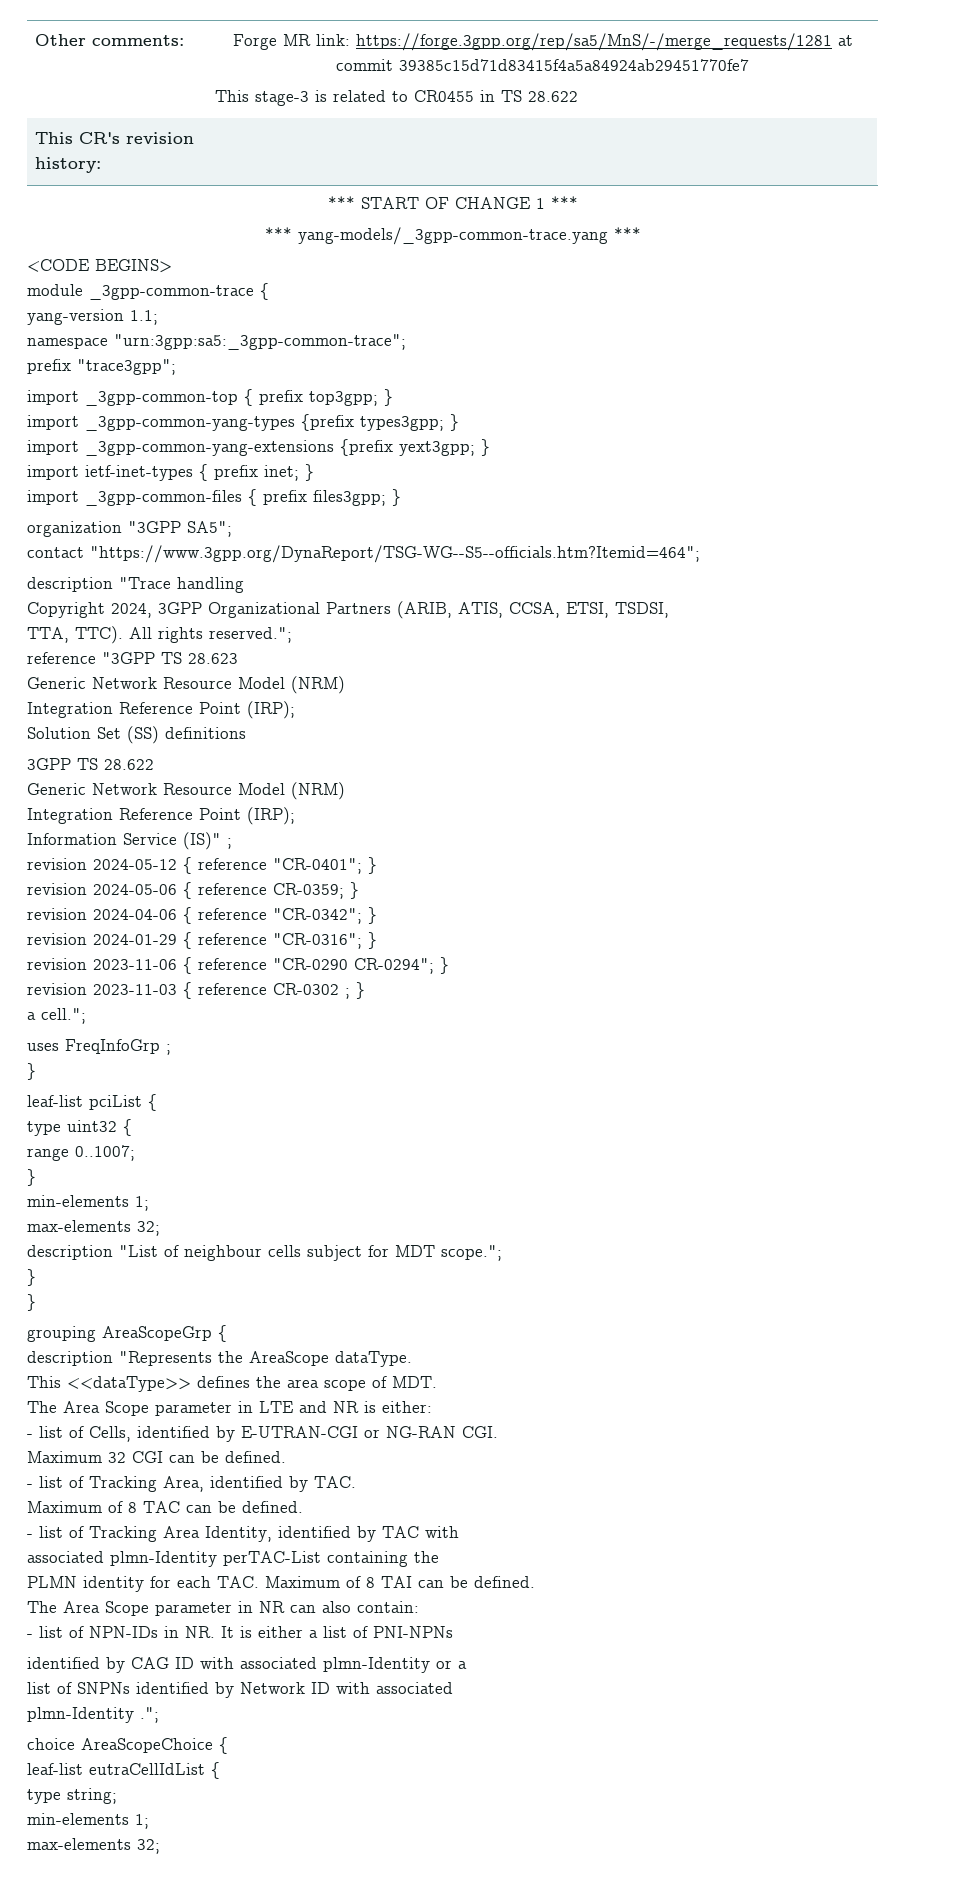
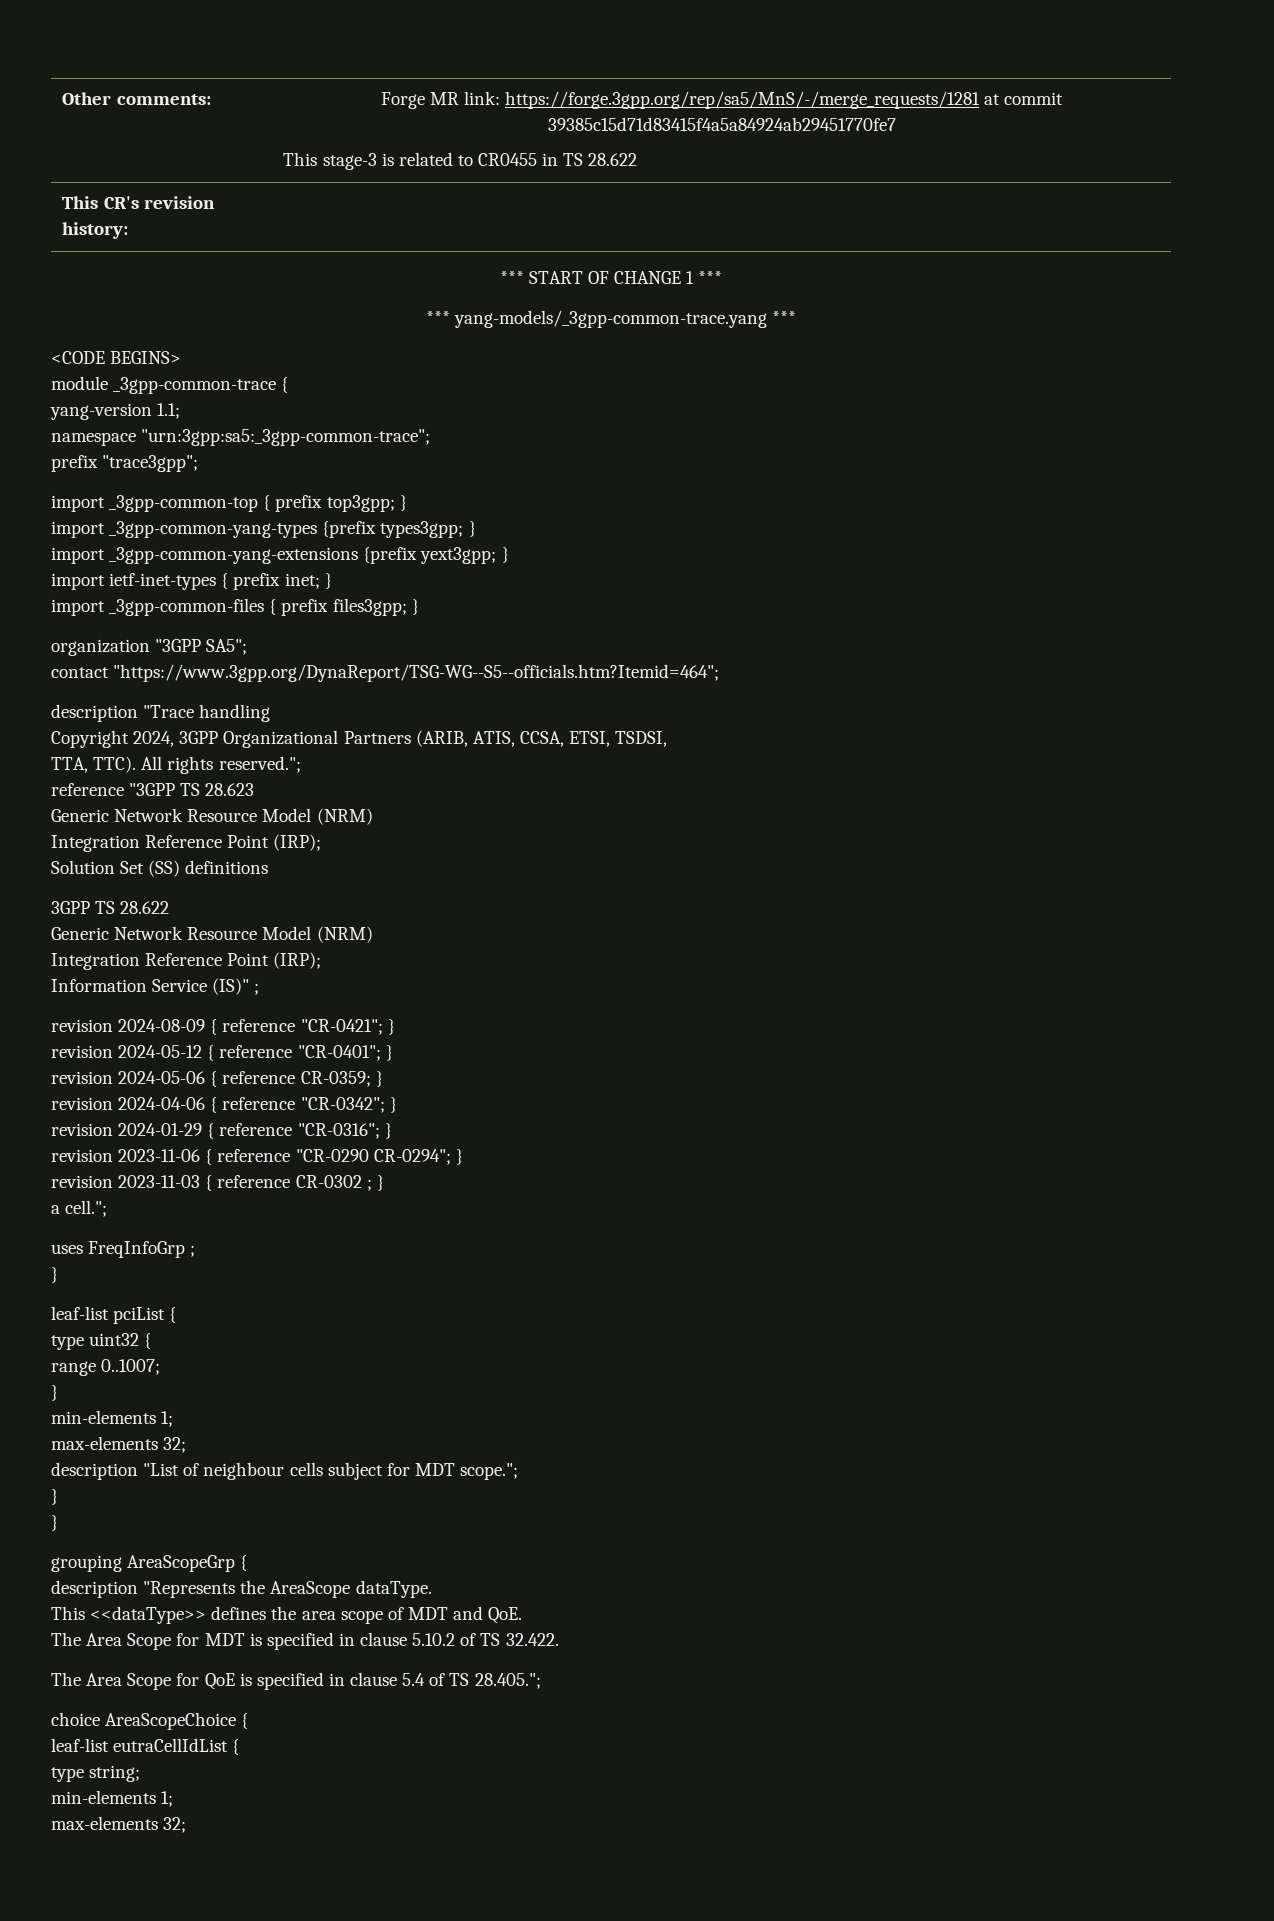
+ revision 2024-08-09 { reference "CR-0421"; }
- This <<dataType>> defines the area scope of MDT.
- The Area Scope parameter in LTE and NR is either:
- - list of Cells, identified by E-UTRAN-CGI or NG-RAN CGI.
- Maximum 32 CGI can be defined.
- - list of Tracking Area, identified by TAC.
- Maximum of 8 TAC can be defined.
- - list of Tracking Area Identity, identified by TAC with
- associated plmn-Identity perTAC-List containing the
- PLMN identity for each TAC. Maximum of 8 TAI can be defined.
- The Area Scope parameter in NR can also contain:
- - list of NPN-IDs in NR. It is either a list of PNI-NPNs
- identified by CAG ID with associated plmn-Identity or a
- list of SNPNs identified by Network ID with associated
- plmn-Identity .";
+ This <<dataType>> defines the area scope of MDT and QoE.
+ The Area Scope for MDT is specified in clause 5.10.2 of TS 32.422.
+ The Area Scope for QoE is specified in clause 5.4 of TS 28.405.";

